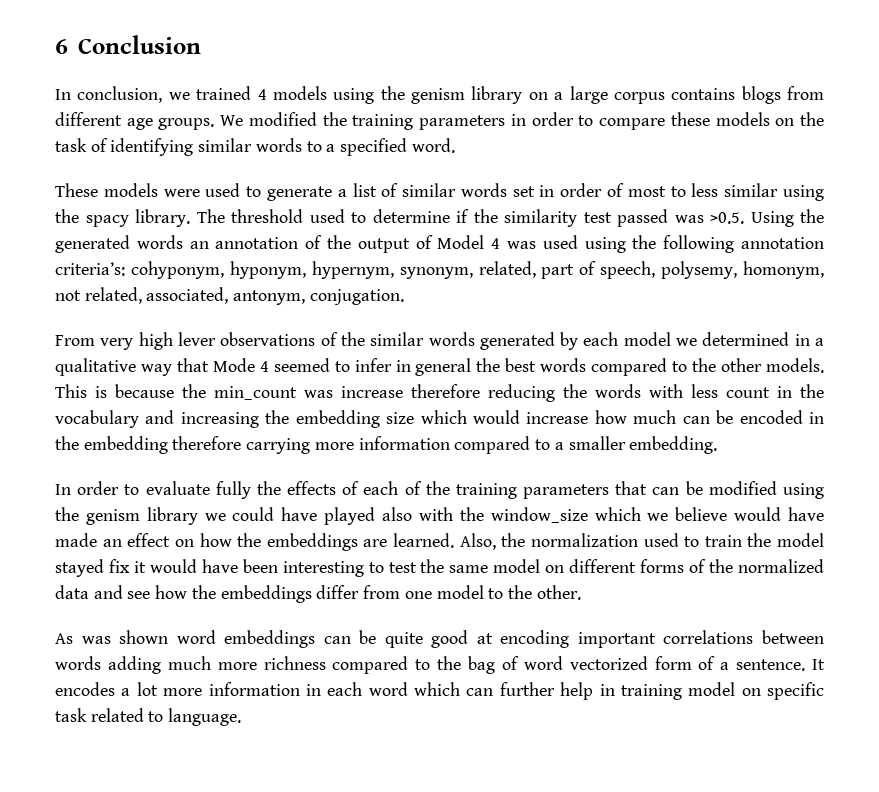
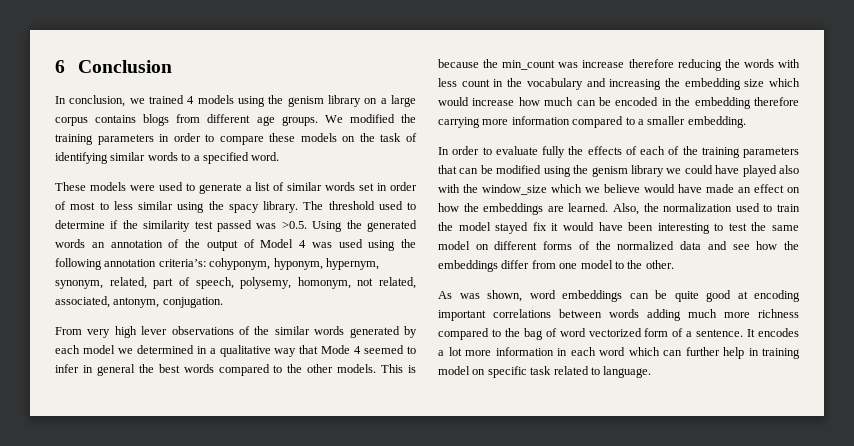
- As was shown word embeddings can be quite good at encoding important correlations between words adding much more richness compared to the bag of word vectorized form of a sentence.
+ As was shown, word embeddings can be quite good at encoding important correlations between words adding much more richness compared to the bag of word vectorized form of a sentence.

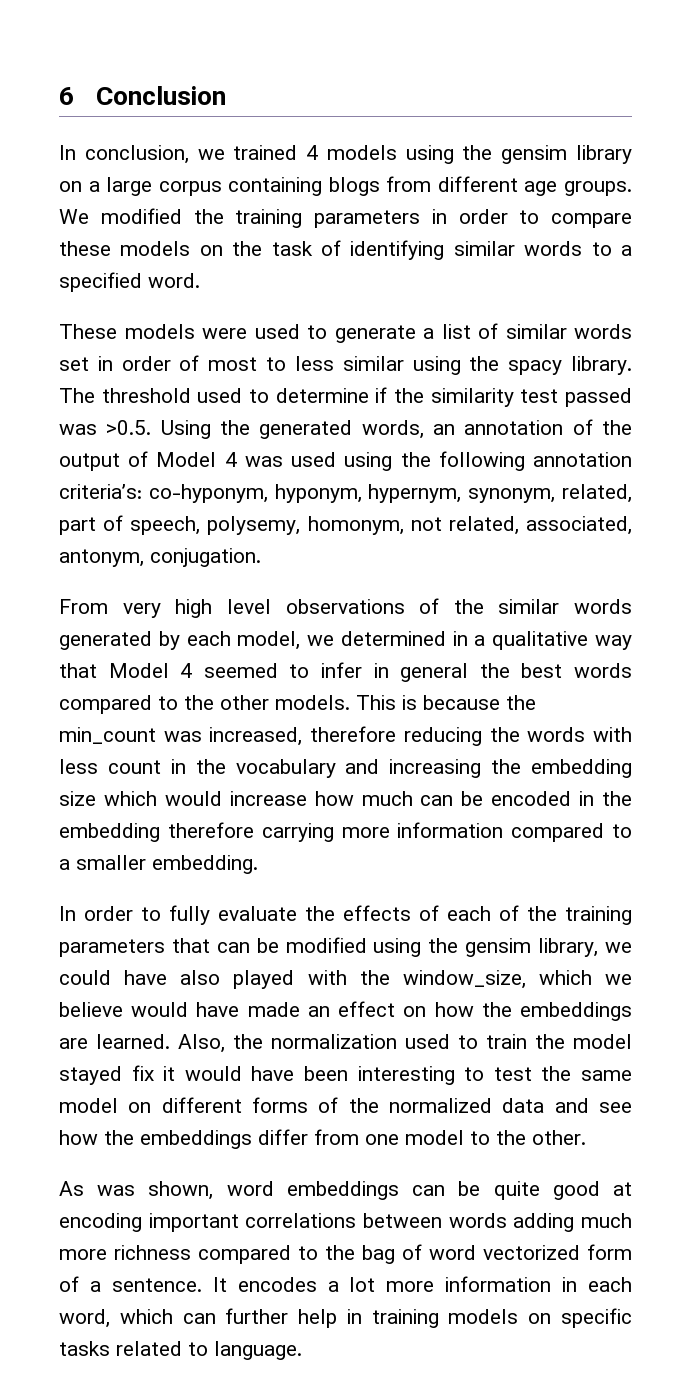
- In conclusion, we trained 4 models using the genism library on a large corpus contains blogs from different age groups.
+ In conclusion, we trained 4 models using the gensim library on a large corpus containing blogs from different age groups.
- The threshold used to determine if the similarity test passed was >0.5. Using the generated words an annotation of the output of Model 4 was used using the following annotation criteria’s: cohyponym, hyponym, hypernym, synonym, related, part of speech, polysemy, homonym, not related, associated, antonym, conjugation.
+ The threshold used to determine if the similarity test passed was >0.5. Using the generated words, an annotation of the output of Model 4 was used using the following annotation criteria’s: co-hyponym, hyponym, hypernym, synonym, related, part of speech, polysemy, homonym, not related, associated, antonym, conjugation.
- From very high lever observations of the similar words generated by each model we determined in a qualitative way that Mode 4 seemed to infer in general the best words compared to the other models.
+ From very high level observations of the similar words generated by each model, we determined in a qualitative way that Model 4 seemed to infer in general the best words compared to the other models.
- This is because the min_count was increase therefore reducing the words with less count in the vocabulary and increasing the embedding size which would increase how much can be encoded in the embedding therefore carrying more information compared to a smaller embedding.
+ This is because the min_count was increased, therefore reducing the words with less count in the vocabulary and increasing the embedding size which would increase how much can be encoded in the embedding therefore carrying more information compared to a smaller embedding.
- In order to evaluate fully the effects of each of the training parameters that can be modified using the genism library we could have played also with the window_size which we believe would have made an effect on how the embeddings are learned.
+ In order to fully evaluate the effects of each of the training parameters that can be modified using the gensim library, we could have also played with the window_size, which we believe would have made an effect on how the embeddings are learned.
- It encodes a lot more information in each word which can further help in training model on specific task related to language.
+ It encodes a lot more information in each word, which can further help in training models on specific tasks related to language.

